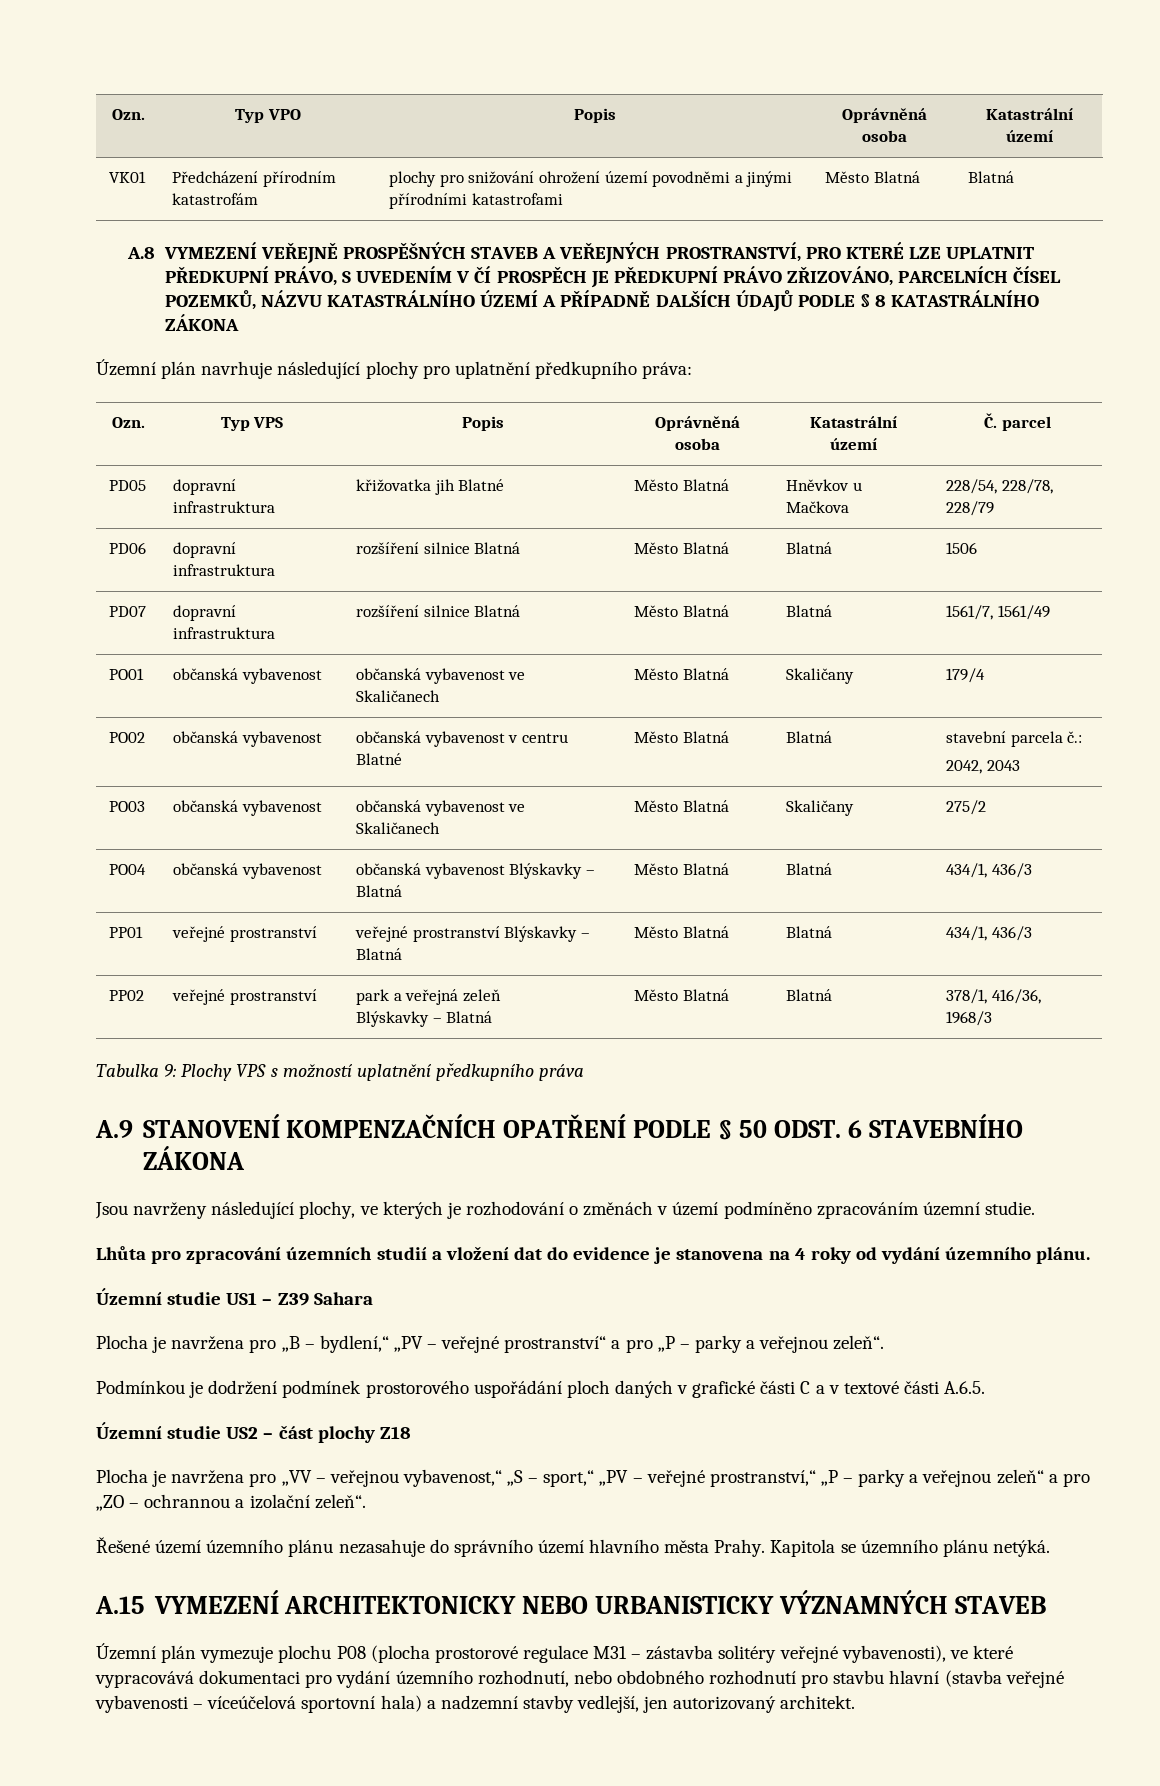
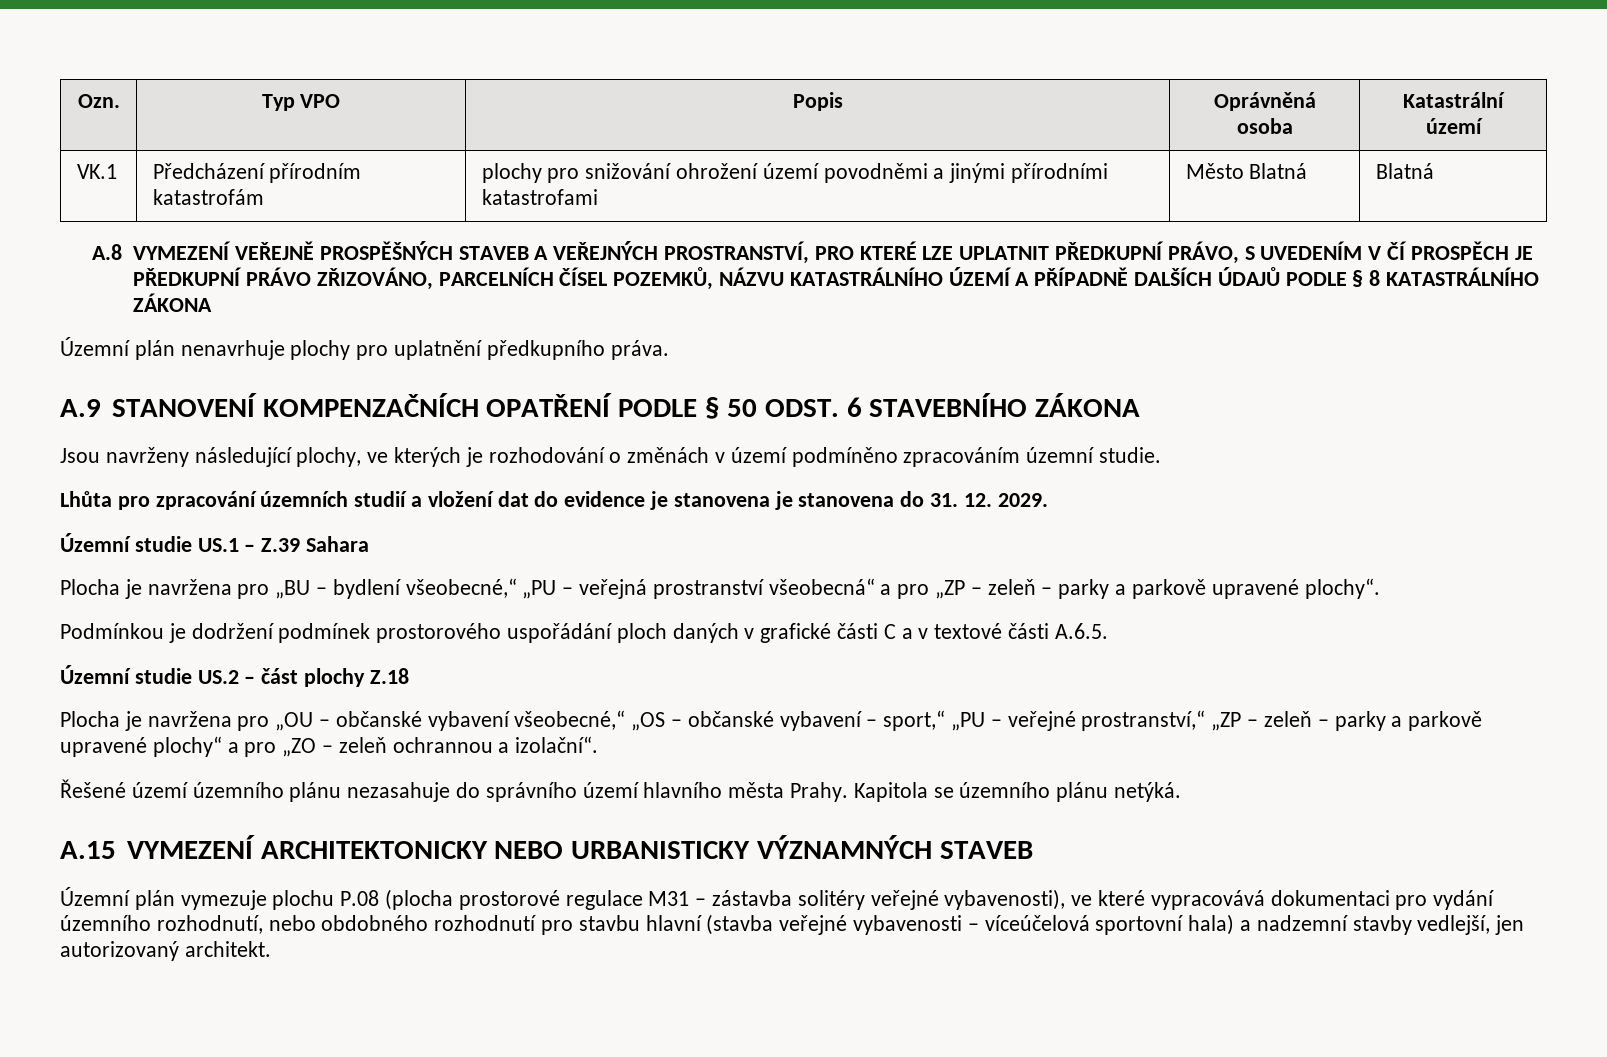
- VK01 | Předcházení přírodním katastrofám | plochy pro snižování ohrožení území povodněmi a jinými přírodními katastrofami | Město Blatná | Blatná
+ VK.1 | Předcházení přírodním katastrofám | plochy pro snižování ohrožení území povodněmi a jinými přírodními katastrofami | Město Blatná | Blatná
- Územní plán navrhuje následující plochy pro uplatnění předkupního práva:
- Ozn. | Typ VPS | Popis | Oprávněná osoba | Katastrální území | Č. parcel
- PD05 | dopravní infrastruktura | křižovatka jih Blatné | Město Blatná | Hněvkov u Mačkova | 228/54, 228/78, 228/79
- PD06 | dopravní infrastruktura | rozšíření silnice Blatná | Město Blatná | Blatná | 1506
- PD07 | dopravní infrastruktura | rozšíření silnice Blatná | Město Blatná | Blatná | 1561/7, 1561/49
- PO01 | občanská vybavenost | občanská vybavenost ve Skaličanech | Město Blatná | Skaličany | 179/4
- PO02 | občanská vybavenost | občanská vybavenost v centru Blatné | Město Blatná | Blatná | stavební parcela č.:
- 2042, 2043
- PO03 | občanská vybavenost | občanská vybavenost ve Skaličanech | Město Blatná | Skaličany | 275/2
- PO04 | občanská vybavenost | občanská vybavenost Blýskavky – Blatná | Město Blatná | Blatná | 434/1, 436/3
- PP01 | veřejné prostranství | veřejné prostranství Blýskavky – Blatná | Město Blatná | Blatná | 434/1, 436/3
- PP02 | veřejné prostranství | park a veřejná zeleň
- Blýskavky – Blatná | Město Blatná | Blatná | 378/1, 416/36, 1968/3
- Tabulka 9: Plochy VPS s možností uplatnění předkupního práva
+ Územní plán nenavrhuje plochy pro uplatnění předkupního práva.
- Lhůta pro zpracování územních studií a vložení dat do evidence je stanovena na 4 roky od vydání územního plánu.
- Územní studie US1 – Z39 Sahara
+ Lhůta pro zpracování územních studií a vložení dat do evidence je stanovena je stanovena do 31. 12. 2029.
+ Územní studie US.1 – Z.39 Sahara
- Plocha je navržena pro „B – bydlení,“ „PV – veřejné prostranství“ a pro „P – parky a veřejnou zeleň“.
+ Plocha je navržena pro „BU – bydlení všeobecné,“ „PU – veřejná prostranství všeobecná“ a pro „ZP – zeleň – parky a parkově upravené plochy“.
- Územní studie US2 – část plochy Z18
- Plocha je navržena pro „VV – veřejnou vybavenost,“ „S – sport,“ „PV – veřejné prostranství,“ „P – parky a veřejnou zeleň“ a pro „ZO – ochrannou a izolační zeleň“.
+ Územní studie US.2 – část plochy Z.18
+ Plocha je navržena pro „OU – občanské vybavení všeobecné,“ „OS – občanské vybavení – sport,“ „PU – veřejné prostranství,“ „ZP – zeleň – parky a parkově upravené plochy“ a pro „ZO – zeleň ochrannou a izolační“.
- Územní plán vymezuje plochu P08 (plocha prostorové regulace M31 – zástavba solitéry veřejné vybavenosti), ve které vypracovává dokumentaci pro vydání územního rozhodnutí, nebo obdobného rozhodnutí pro stavbu hlavní (stavba veřejné vybavenosti – víceúčelová sportovní hala) a nadzemní stavby vedlejší, jen autorizovaný architekt.
+ Územní plán vymezuje plochu P.08 (plocha prostorové regulace M31 – zástavba solitéry veřejné vybavenosti), ve které vypracovává dokumentaci pro vydání územního rozhodnutí, nebo obdobného rozhodnutí pro stavbu hlavní (stavba veřejné vybavenosti – víceúčelová sportovní hala) a nadzemní stavby vedlejší, jen autorizovaný architekt.

